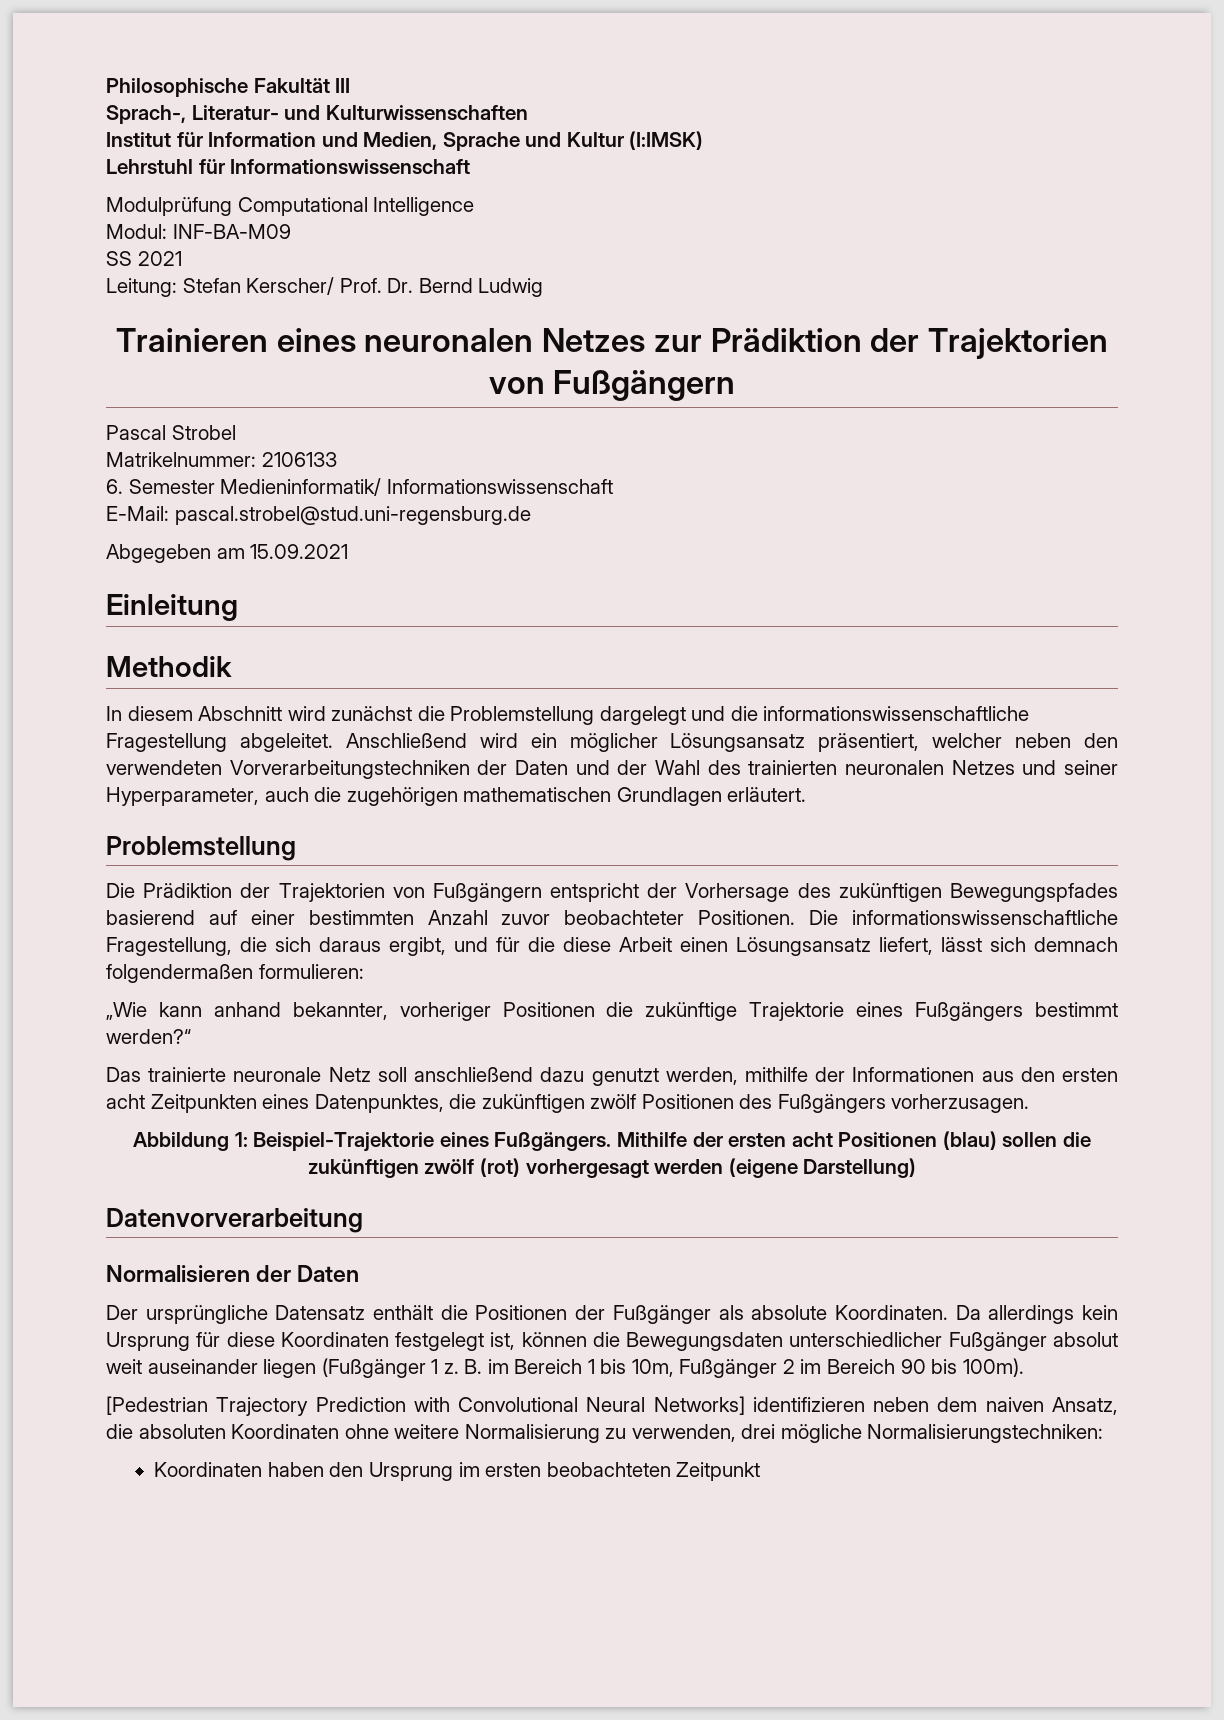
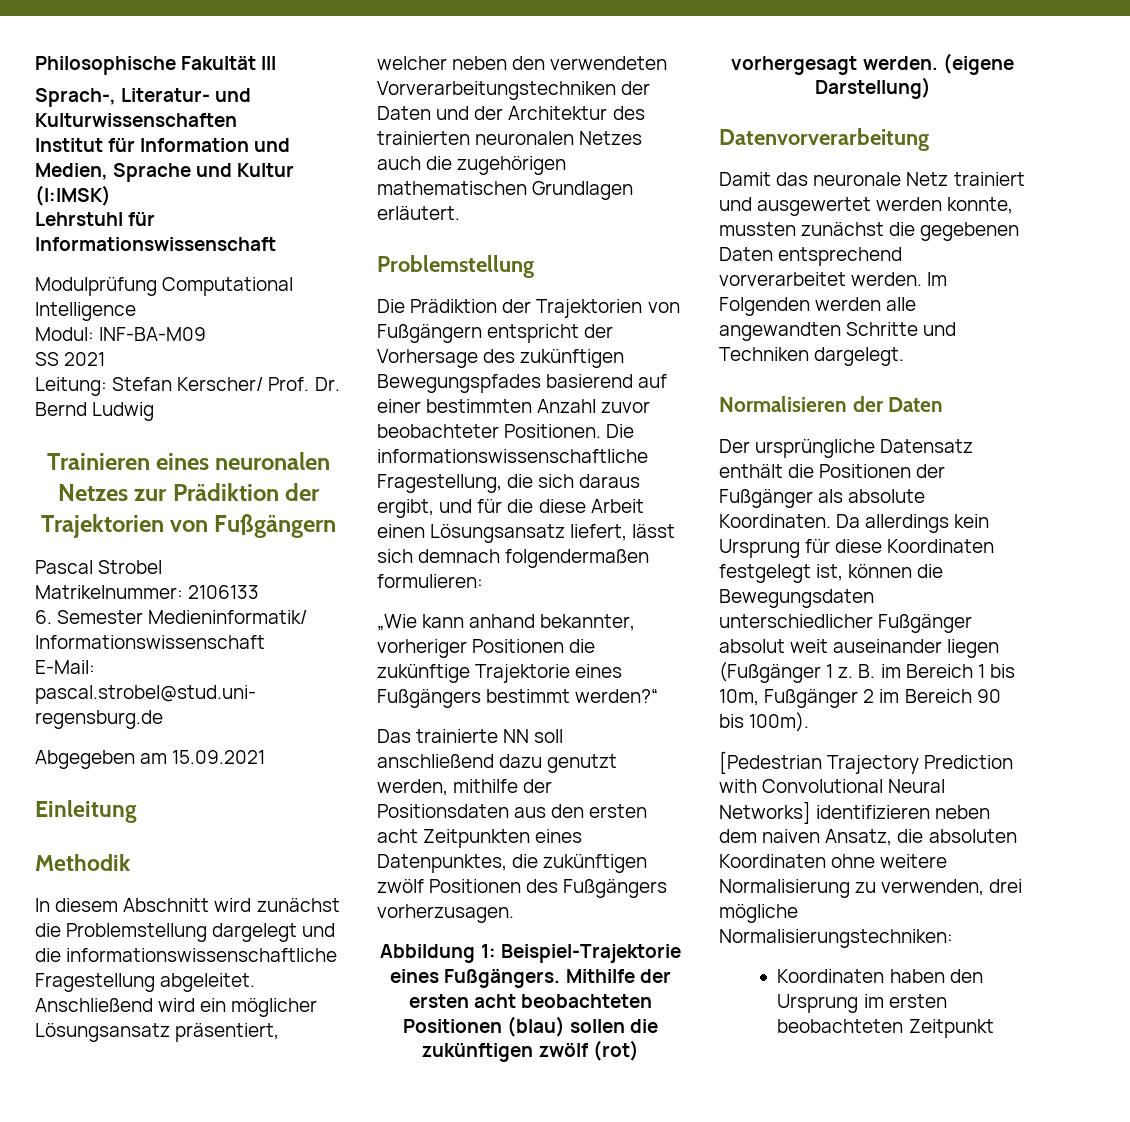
- Anschließend wird ein möglicher Lösungsansatz präsentiert, welcher neben den verwendeten Vorverarbeitungstechniken der Daten und der Wahl des trainierten neuronalen Netzes und seiner Hyperparameter, auch die zugehörigen mathematischen Grundlagen erläutert.
+ Anschließend wird ein möglicher Lösungsansatz präsentiert, welcher neben den verwendeten Vorverarbeitungstechniken der Daten und der Architektur des trainierten neuronalen Netzes auch die zugehörigen mathematischen Grundlagen erläutert.
- Das trainierte neuronale Netz soll anschließend dazu genutzt werden, mithilfe der Informationen aus den ersten acht Zeitpunkten eines Datenpunktes, die zukünftigen zwölf Positionen des Fußgängers vorherzusagen.
+ Das trainierte NN soll anschließend dazu genutzt werden, mithilfe der Positionsdaten aus den ersten acht Zeitpunkten eines Datenpunktes, die zukünftigen zwölf Positionen des Fußgängers vorherzusagen.
- Mithilfe der ersten acht Positionen (blau) sollen die zukünftigen zwölf (rot) vorhergesagt werden (eigene Darstellung)
+ Mithilfe der ersten acht beobachteten Positionen (blau) sollen die zukünftigen zwölf (rot) vorhergesagt werden. (eigene Darstellung)
+ Damit das neuronale Netz trainiert und ausgewertet werden konnte, mussten zunächst die gegebenen Daten entsprechend vorverarbeitet werden. Im Folgenden werden alle angewandten Schritte und Techniken dargelegt.

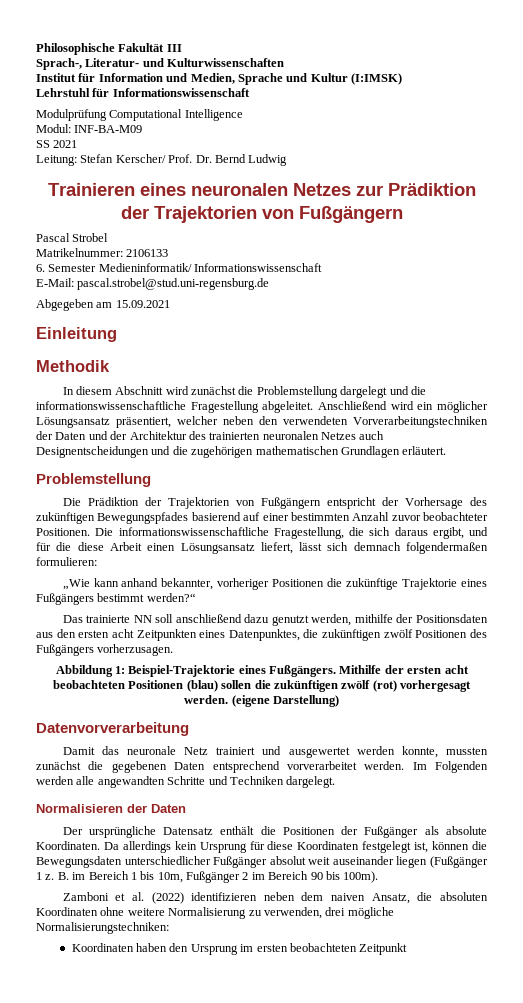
- Anschließend wird ein möglicher Lösungsansatz präsentiert, welcher neben den verwendeten Vorverarbeitungstechniken der Daten und der Architektur des trainierten neuronalen Netzes auch die zugehörigen mathematischen Grundlagen erläutert.
+ Anschließend wird ein möglicher Lösungsansatz präsentiert, welcher neben den verwendeten Vorverarbeitungstechniken der Daten und der Architektur des trainierten neuronalen Netzes auch Designentscheidungen und die zugehörigen mathematischen Grundlagen erläutert.
- [Pedestrian Trajectory Prediction with Convolutional Neural Networks] identifizieren neben dem naiven Ansatz, die absoluten Koordinaten ohne weitere Normalisierung zu verwenden, drei mögliche Normalisierungstechniken:
+ Zamboni et al. (2022) identifizieren neben dem naiven Ansatz, die absoluten Koordinaten ohne weitere Normalisierung zu verwenden, drei mögliche Normalisierungstechniken:

